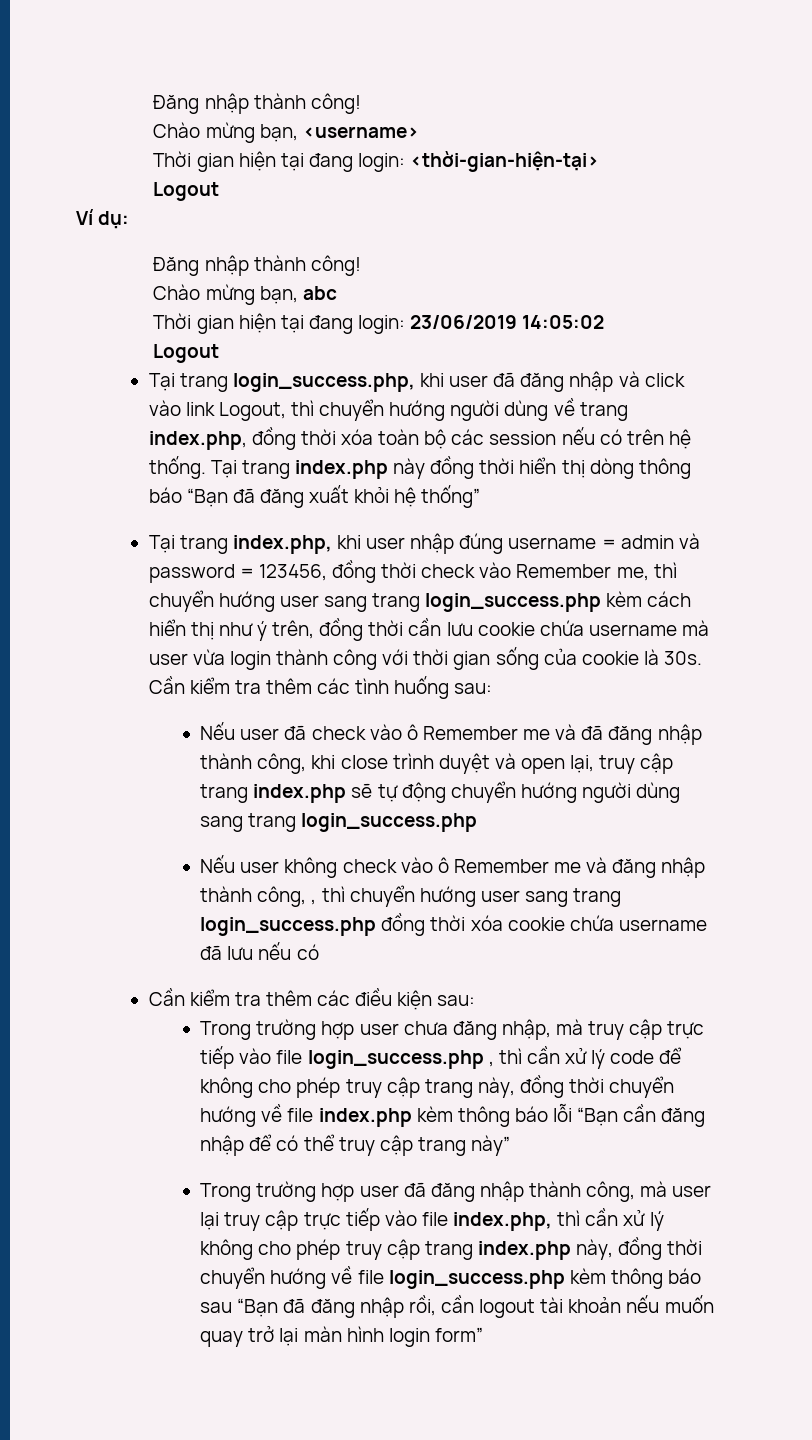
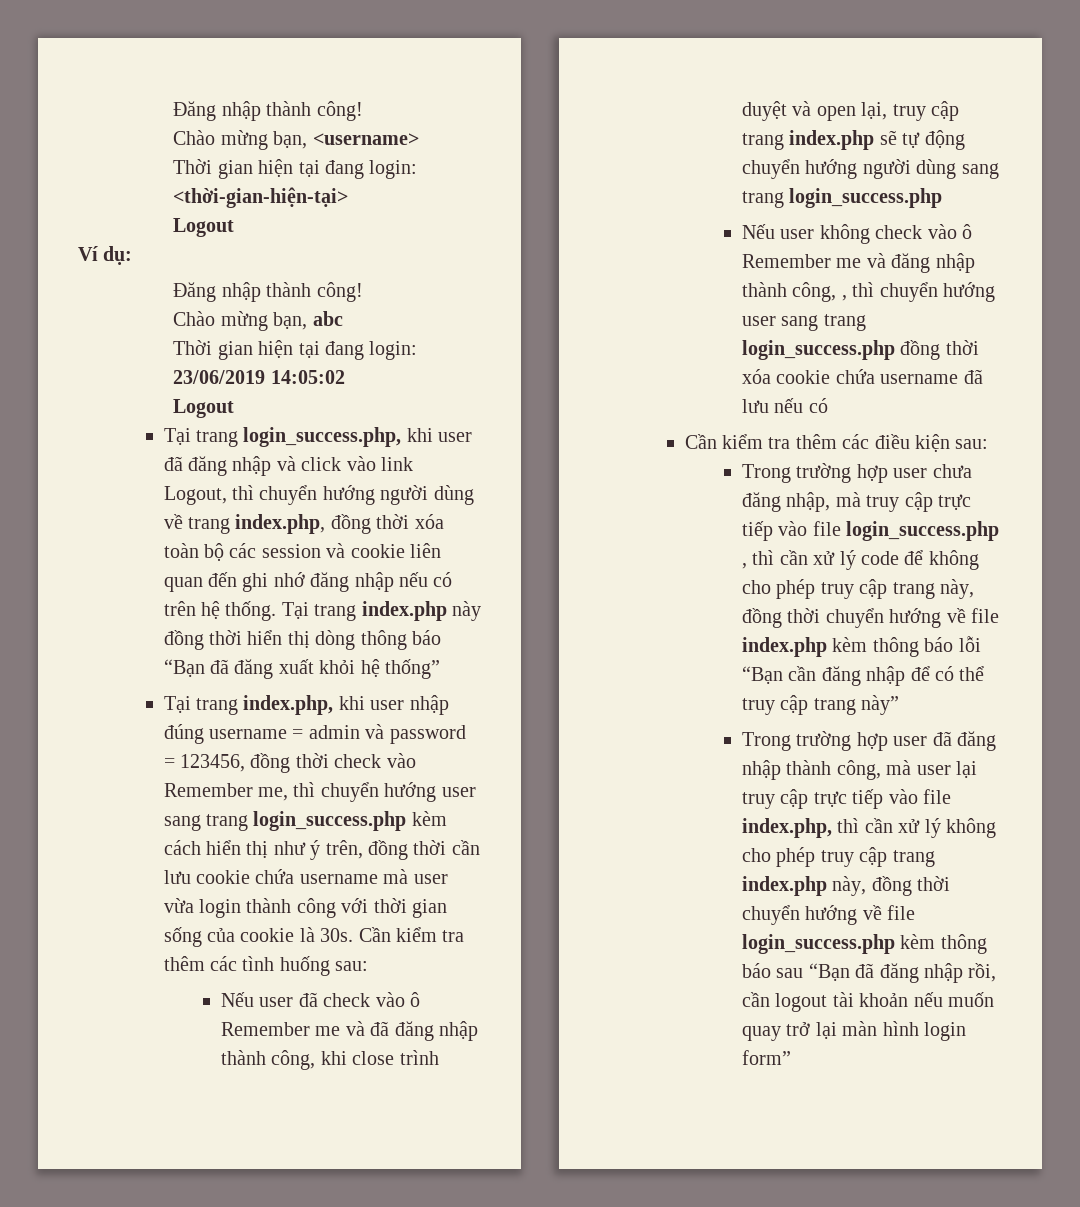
- Tại trang login_success.php, khi user đã đăng nhập và click vào link Logout, thì chuyển hướng người dùng về trang index.php, đồng thời xóa toàn bộ các session nếu có trên hệ thống.
+ Tại trang login_success.php, khi user đã đăng nhập và click vào link Logout, thì chuyển hướng người dùng về trang index.php, đồng thời xóa toàn bộ các session và cookie liên quan đến ghi nhớ đăng nhập nếu có trên hệ thống.

